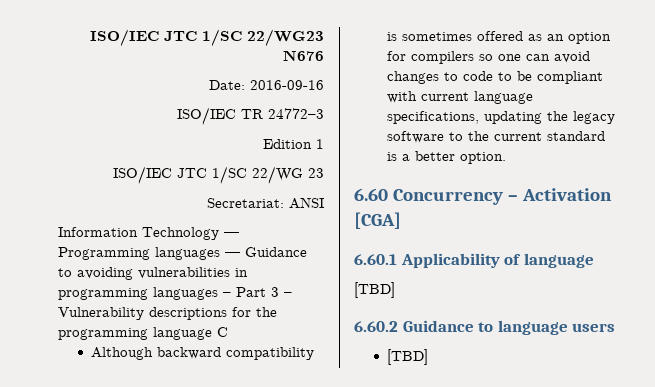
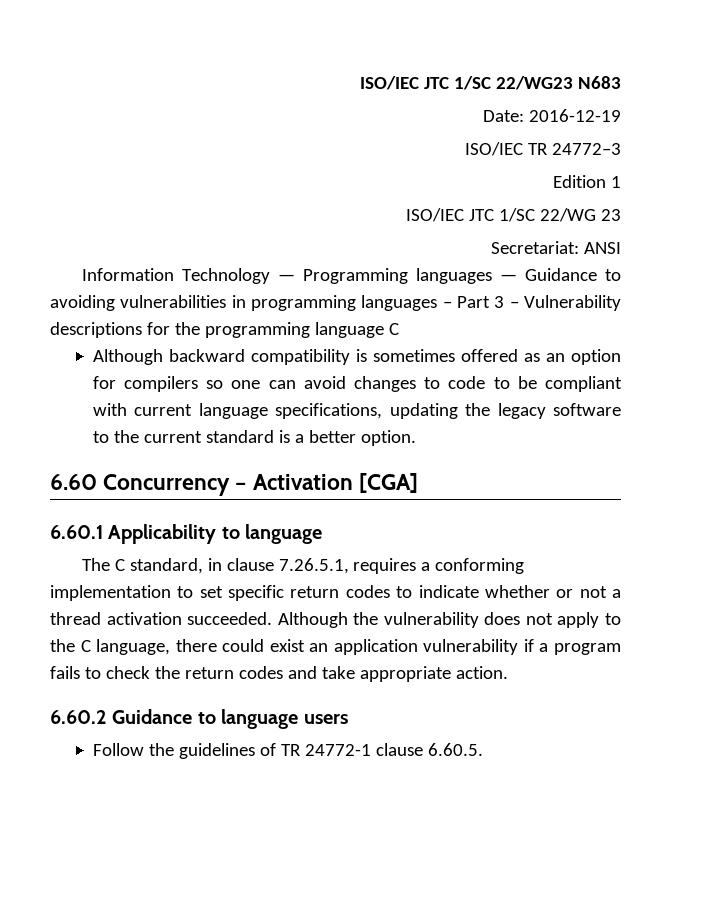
- ISO/IEC JTC 1/SC 22/WG23 N676
+ ISO/IEC JTC 1/SC 22/WG23 N683
- Date: 2016-09-16
+ Date: 2016-12-19
- 6.60.1 Applicability of language
- [TBD]
+ 6.60.1 Applicability to language
+ The C standard, in clause 7.26.5.1, requires a conforming implementation to set specific return codes to indicate whether or not a thread activation succeeded. Although the vulnerability does not apply to the C language, there could exist an application vulnerability if a program fails to check the return codes and take appropriate action.
  6.60.2 Guidance to language users
- [TBD]
+ Follow the guidelines of TR 24772-1 clause 6.60.5.

